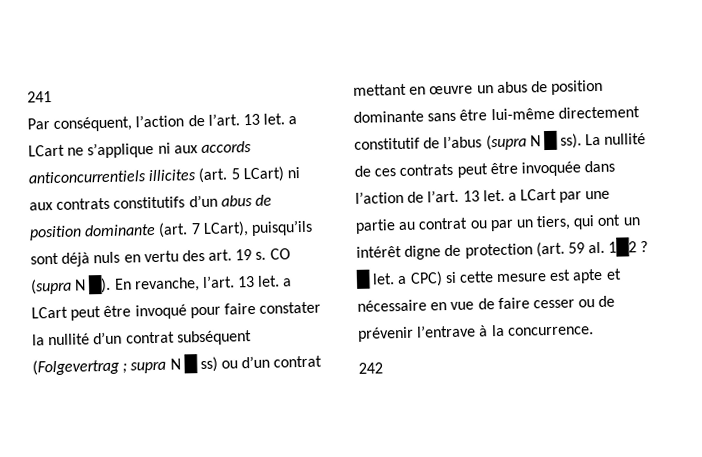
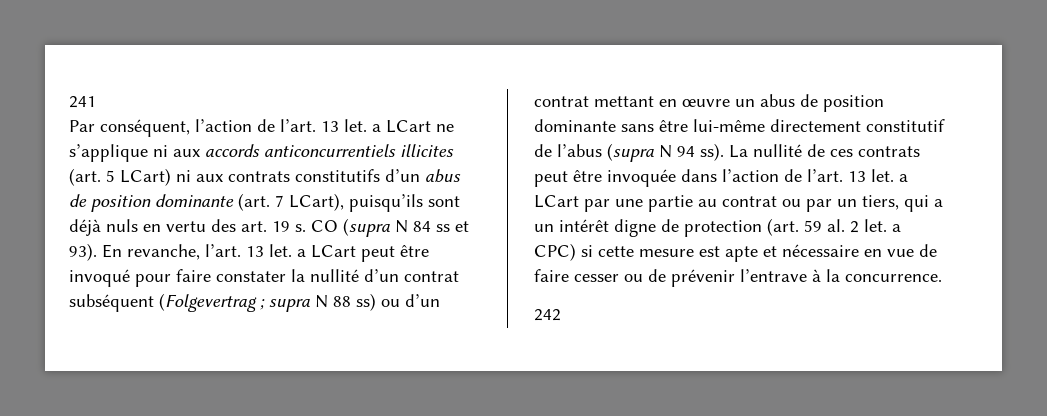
- CO (supra N █).
+ CO (supra N 84 ss et 93).
- 13 let. a LCart peut être invoqué pour faire constater la nullité d’un contrat subséquent (Folgevertrag ; supra N █ ss) ou d’un contrat mettant en œuvre un abus de position dominante sans être lui-même directement constitutif de l’abus (supra N █ ss).
+ 13 let. a LCart peut être invoqué pour faire constater la nullité d’un contrat subséquent (Folgevertrag ; supra N 88 ss) ou d’un contrat mettant en œuvre un abus de position dominante sans être lui-même directement constitutif de l’abus (supra N 94 ss).
- 13 let. a LCart par une partie au contrat ou par un tiers, qui ont un intérêt digne de protection (art. 59 al. 1█2 ? █ let. a CPC) si cette mesure est apte et nécessaire en vue de faire cesser ou de prévenir l’entrave à la concurrence.
+ 13 let. a LCart par une partie au contrat ou par un tiers, qui a un intérêt digne de protection (art. 59 al. 2 let. a CPC) si cette mesure est apte et nécessaire en vue de faire cesser ou de prévenir l’entrave à la concurrence.

